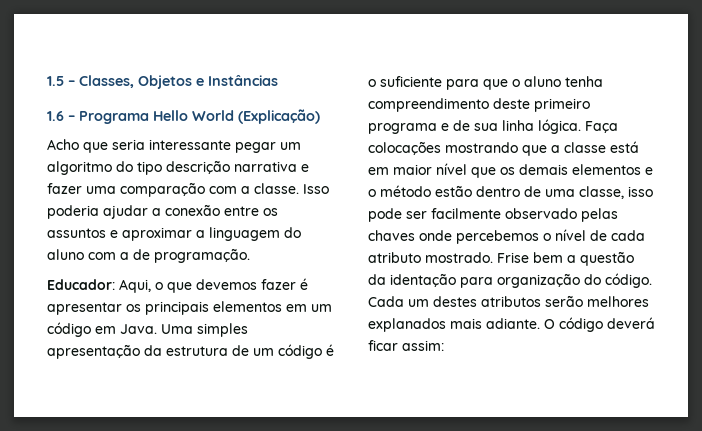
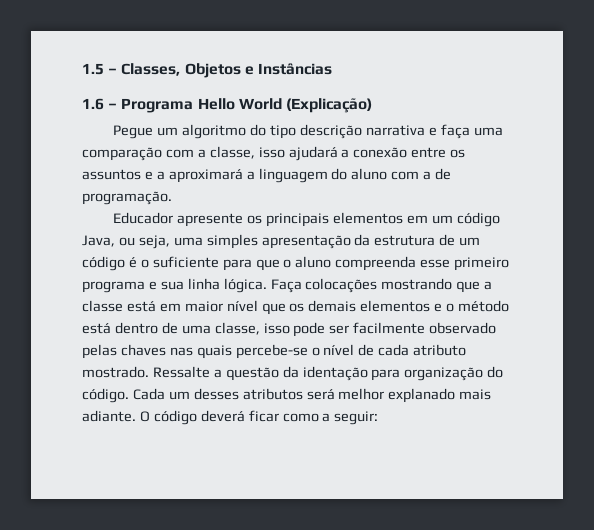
- Acho que seria interessante pegar um algoritmo do tipo descrição narrativa e fazer uma comparação com a classe. Isso poderia ajudar a conexão entre os assuntos e aproximar a linguagem do aluno com a de programação.
+ Pegue um algoritmo do tipo descrição narrativa e faça uma comparação com a classe, isso ajudará a conexão entre os assuntos e a aproximará a linguagem do aluno com a de programação.
- Educador: Aqui, o que devemos fazer é apresentar os principais elementos em um código em Java. Uma simples apresentação da estrutura de um código é o suficiente para que o aluno tenha compreendimento deste primeiro programa e de sua linha lógica.
+ Educador apresente os principais elementos em um código Java, ou seja, uma simples apresentação da estrutura de um código é o suficiente para que o aluno compreenda esse primeiro programa e sua linha lógica.
- Faça colocações mostrando que a classe está em maior nível que os demais elementos e o método estão dentro de uma classe, isso pode ser facilmente observado pelas chaves onde percebemos o nível de cada atributo mostrado.
+ Faça colocações mostrando que a classe está em maior nível que os demais elementos e o método está dentro de uma classe, isso pode ser facilmente observado pelas chaves nas quais percebe-se o nível de cada atributo mostrado.
- Frise bem a questão da identação para organização do código.
+ Ressalte a questão da identação para organização do código.
- Cada um destes atributos serão melhores explanados mais adiante.
+ Cada um desses atributos será melhor explanado mais adiante.
- O código deverá ficar assim:
+ O código deverá ficar como a seguir:

